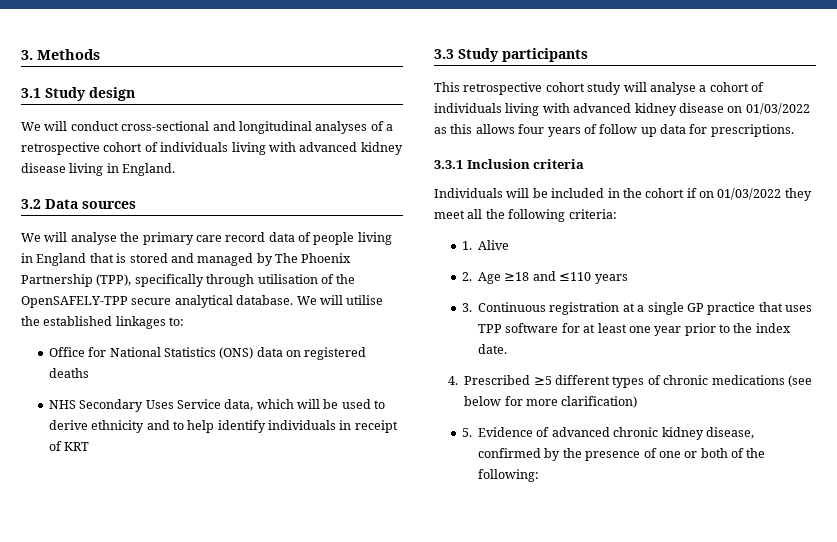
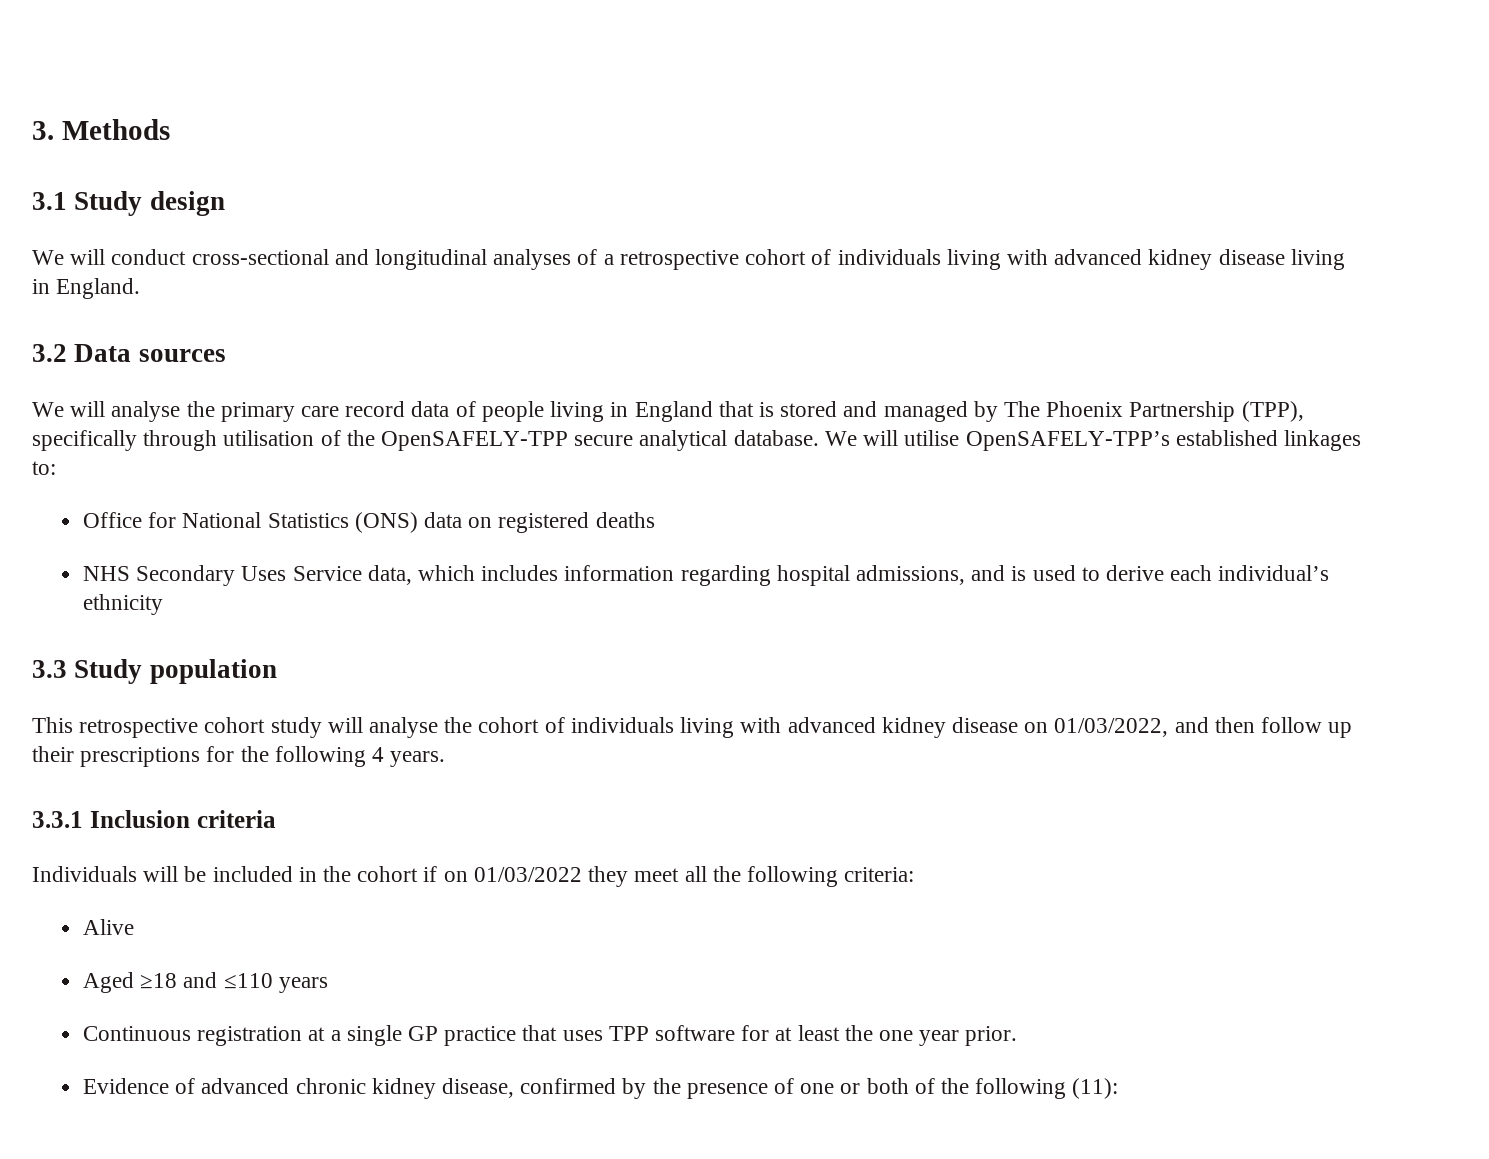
- We will utilise the established linkages to:
+ We will utilise OpenSAFELY-TPP’s established linkages to:
- NHS Secondary Uses Service data, which will be used to derive ethnicity and to help identify individuals in receipt of KRT
+ NHS Secondary Uses Service data, which includes information regarding hospital admissions, and is used to derive each individual’s ethnicity
- 3.3 Study participants
+ 3.3 Study population
- This retrospective cohort study will analyse a cohort of individuals living with advanced kidney disease on 01/03/2022 as this allows four years of follow up data for prescriptions.
+ This retrospective cohort study will analyse the cohort of individuals living with advanced kidney disease on 01/03/2022, and then follow up their prescriptions for the following 4 years.
- 1. Alive
+ Alive
- 2. Age ≥18 and ≤110 years
+ Aged ≥18 and ≤110 years
- 3. Continuous registration at a single GP practice that uses TPP software for at least one year prior to the index date.
- 4. Prescribed ≥5 different types of chronic medications (see below for more clarification)
- 5. Evidence of advanced chronic kidney disease, confirmed by the presence of one or both of the following:
+ Continuous registration at a single GP practice that uses TPP software for at least the one year prior.
+ Evidence of advanced chronic kidney disease, confirmed by the presence of one or both of the following (11):

